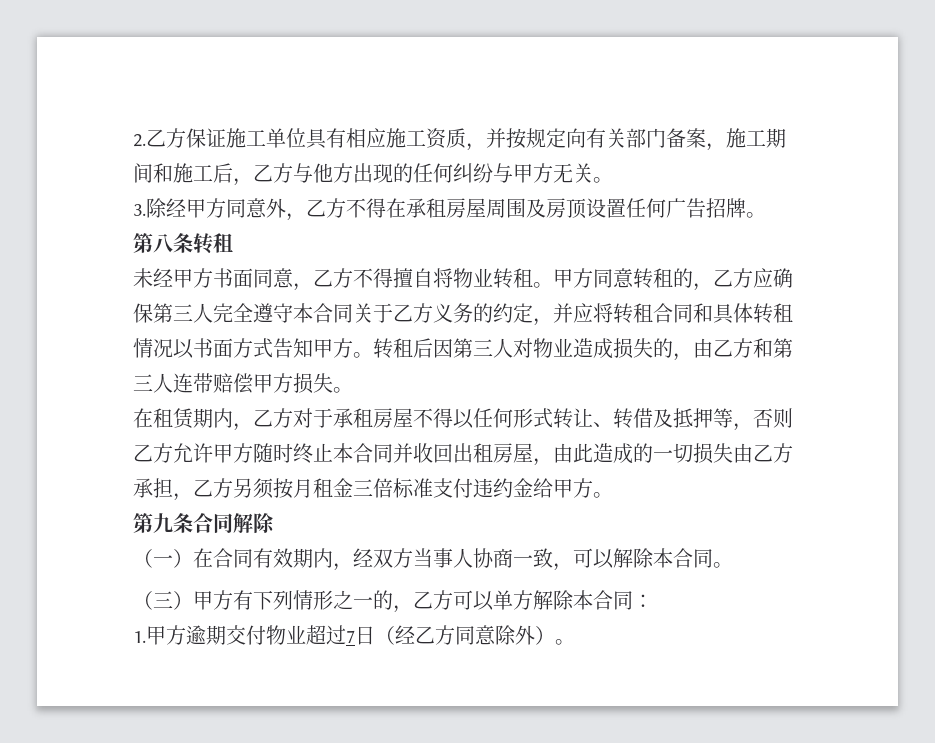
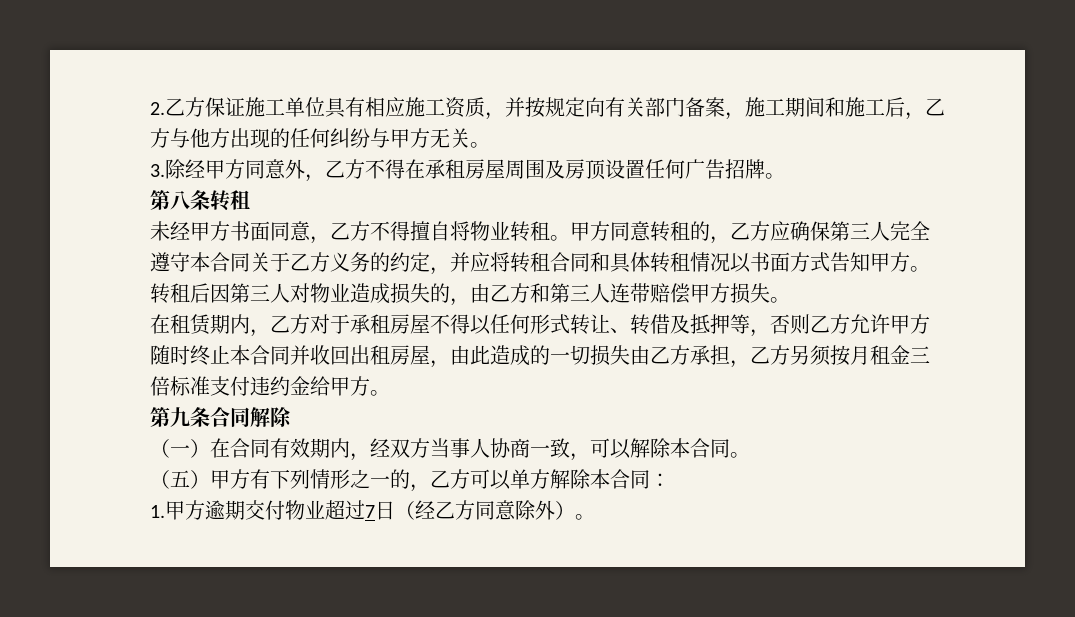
- （三）甲方有下列情形之一的，乙方可以单方解除本合同：
+ （五）甲方有下列情形之一的，乙方可以单方解除本合同：

